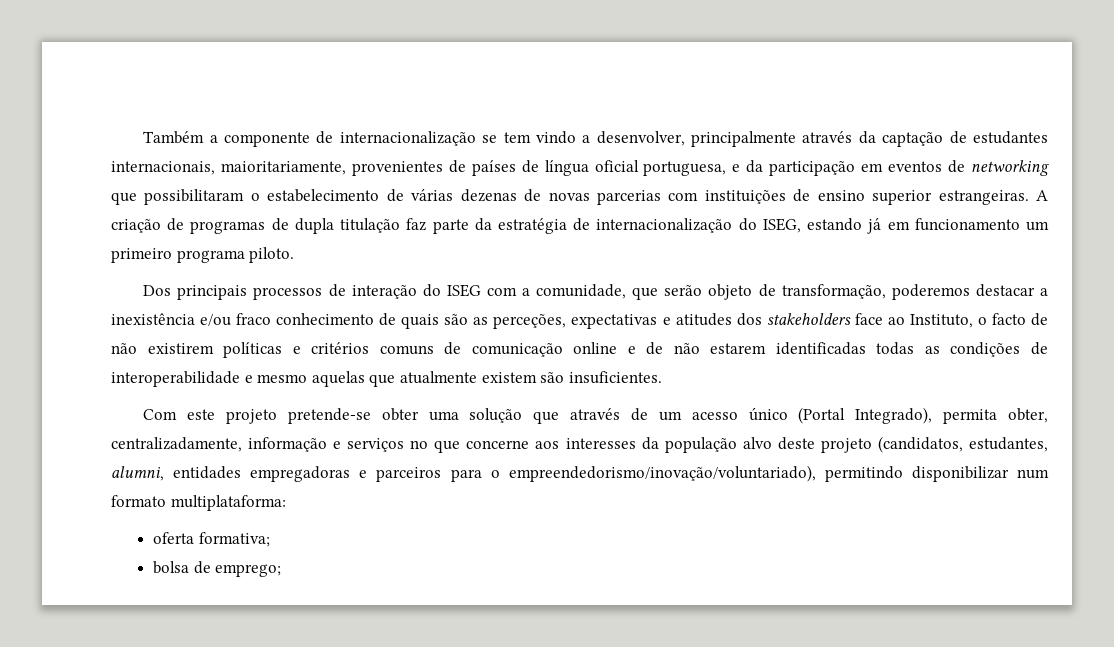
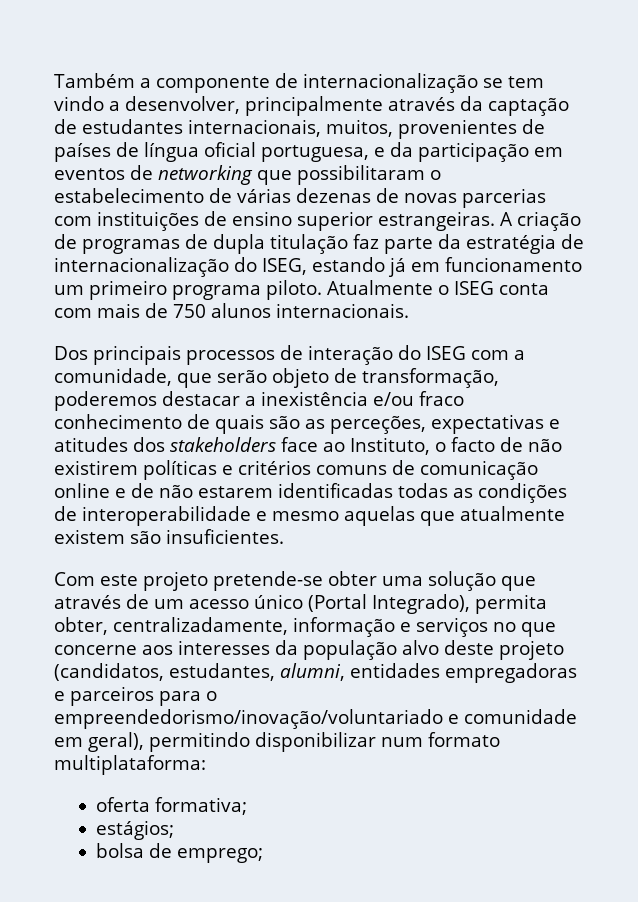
- Também a componente de internacionalização se tem vindo a desenvolver, principalmente através da captação de estudantes internacionais, maioritariamente, provenientes de países de língua oficial portuguesa, e da participação em eventos de networking que possibilitaram o estabelecimento de várias dezenas de novas parcerias com instituições de ensino superior estrangeiras.
+ Também a componente de internacionalização se tem vindo a desenvolver, principalmente através da captação de estudantes internacionais, muitos, provenientes de países de língua oficial portuguesa, e da participação em eventos de networking que possibilitaram o estabelecimento de várias dezenas de novas parcerias com instituições de ensino superior estrangeiras.
+ Atualmente o ISEG conta com mais de 750 alunos internacionais.
- Com este projeto pretende-se obter uma solução que através de um acesso único (Portal Integrado), permita obter, centralizadamente, informação e serviços no que concerne aos interesses da população alvo deste projeto (candidatos, estudantes, alumni, entidades empregadoras e parceiros para o empreendedorismo/inovação/voluntariado), permitindo disponibilizar num formato multiplataforma:
+ Com este projeto pretende-se obter uma solução que através de um acesso único (Portal Integrado), permita obter, centralizadamente, informação e serviços no que concerne aos interesses da população alvo deste projeto (candidatos, estudantes, alumni, entidades empregadoras e parceiros para o empreendedorismo/inovação/voluntariado e comunidade em geral), permitindo disponibilizar num formato multiplataforma:
+ estágios;

